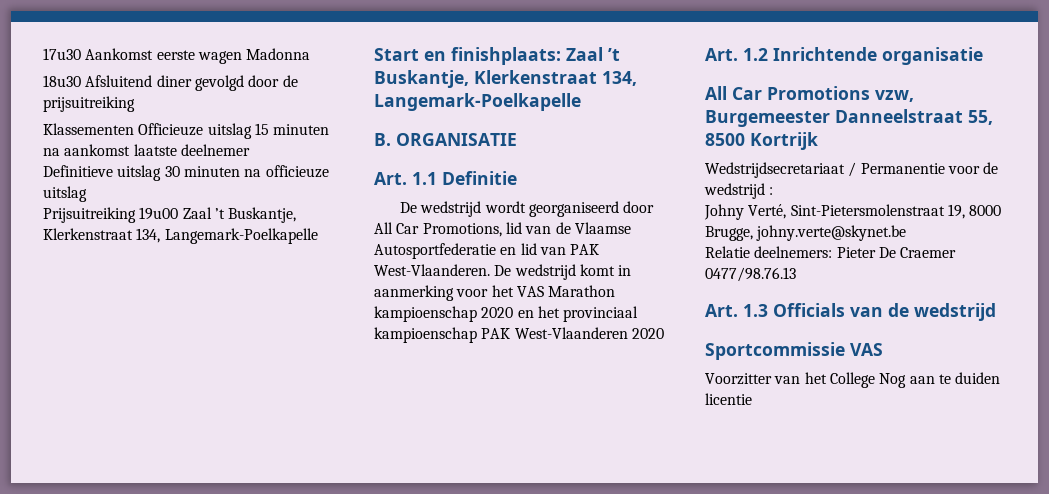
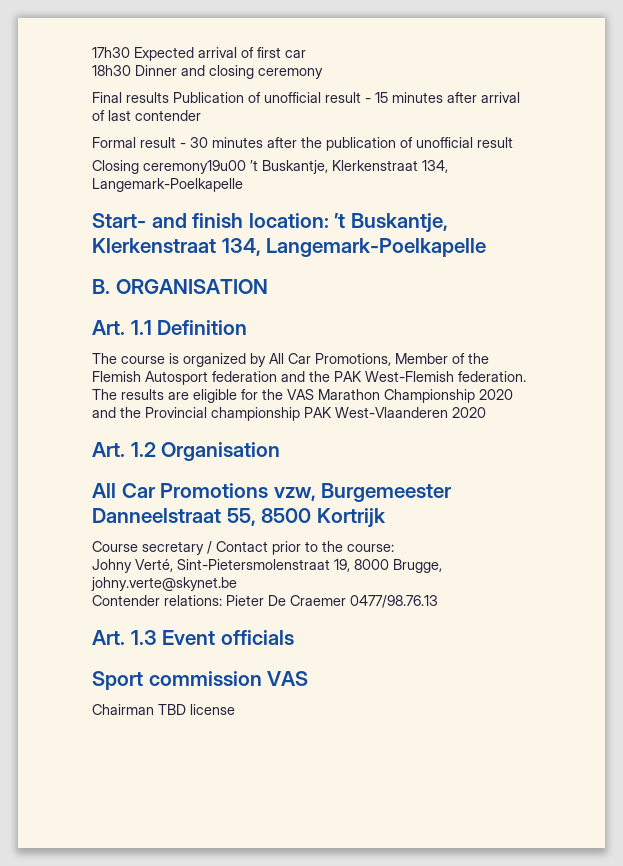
- 17u30 Aankomst eerste wagen Madonna
- 18u30 Afsluitend diner gevolgd door de prijsuitreiking
- Klassementen Officieuze uitslag 15 minuten na aankomst laatste deelnemer
- Definitieve uitslag 30 minuten na officieuze uitslag
- Prijsuitreiking 19u00 Zaal ’t Buskantje, Klerkenstraat 134, Langemark-Poelkapelle
- Start en finishplaats: Zaal ’t Buskantje, Klerkenstraat 134, Langemark-Poelkapelle
+ 17h30 Expected arrival of first car
+ 18h30 Dinner and closing ceremony
+ Final results Publication of unofficial result - 15 minutes after arrival of last contender
+ Formal result - 30 minutes after the publication of unofficial result
+ Closing ceremony19u00 ’t Buskantje, Klerkenstraat 134, Langemark-Poelkapelle
+ Start- and finish location: ’t Buskantje, Klerkenstraat 134, Langemark-Poelkapelle
- B. ORGANISATIE
+ B. ORGANISATION
- Art. 1.1 Definitie
- De wedstrijd wordt georganiseerd door All Car Promotions, lid van de Vlaamse Autosportfederatie en lid van PAK West-Vlaanderen. De wedstrijd komt in aanmerking voor het VAS Marathon kampioenschap 2020 en het provinciaal kampioenschap PAK West-Vlaanderen 2020
+ Art. 1.1 Definition
+ The course is organized by All Car Promotions, Member of the Flemish Autosport federation and the PAK West-Flemish federation. The results are eligible for the VAS Marathon Championship 2020 and the Provincial championship PAK West-Vlaanderen 2020
- Art. 1.2 Inrichtende organisatie
+ Art. 1.2 Organisation
- Wedstrijdsecretariaat / Permanentie voor de wedstrijd :
+ Course secretary / Contact prior to the course:
- Relatie deelnemers: Pieter De Craemer 0477/98.76.13
+ Contender relations: Pieter De Craemer 0477/98.76.13
- Art. 1.3 Officials van de wedstrijd
- Sportcommissie VAS
- Voorzitter van het College Nog aan te duiden licentie
+ Art. 1.3 Event officials
+ Sport commission VAS
+ Chairman TBD license

